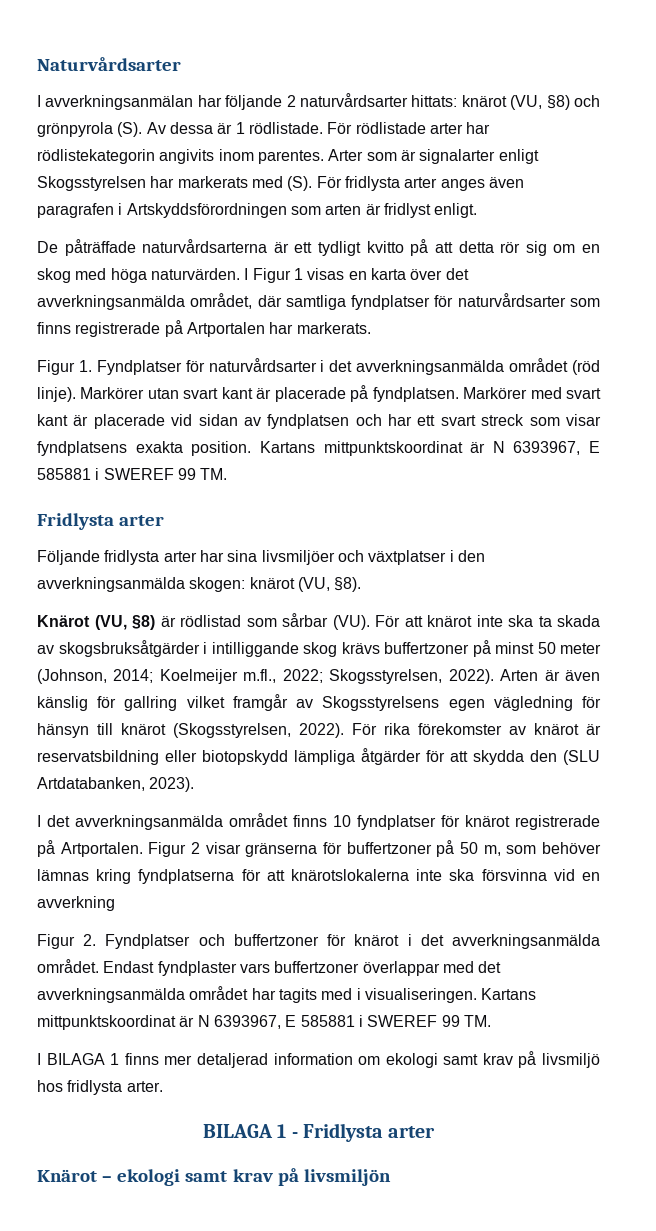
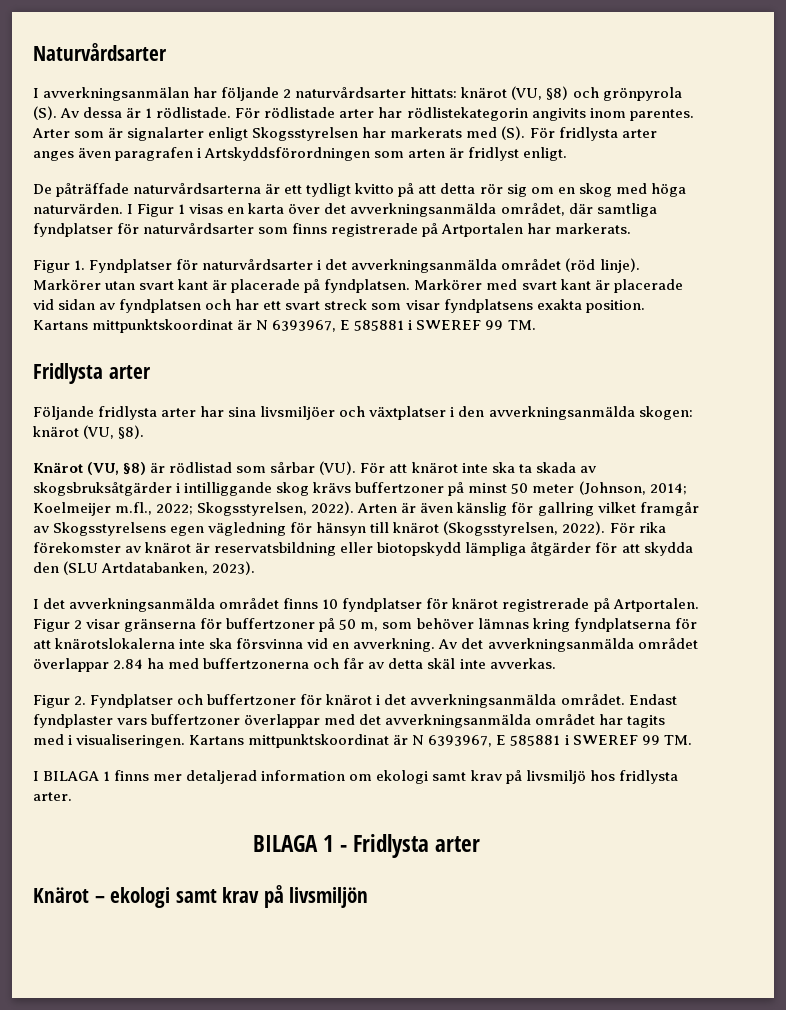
- Figur 2 visar gränserna för buffertzoner på 50 m, som behöver lämnas kring fyndplatserna för att knärotslokalerna inte ska försvinna vid en avverkning
+ Figur 2 visar gränserna för buffertzoner på 50 m, som behöver lämnas kring fyndplatserna för att knärotslokalerna inte ska försvinna vid en avverkning. Av det avverkningsanmälda området överlappar 2.84 ha med buffertzonerna och får av detta skäl inte avverkas.

